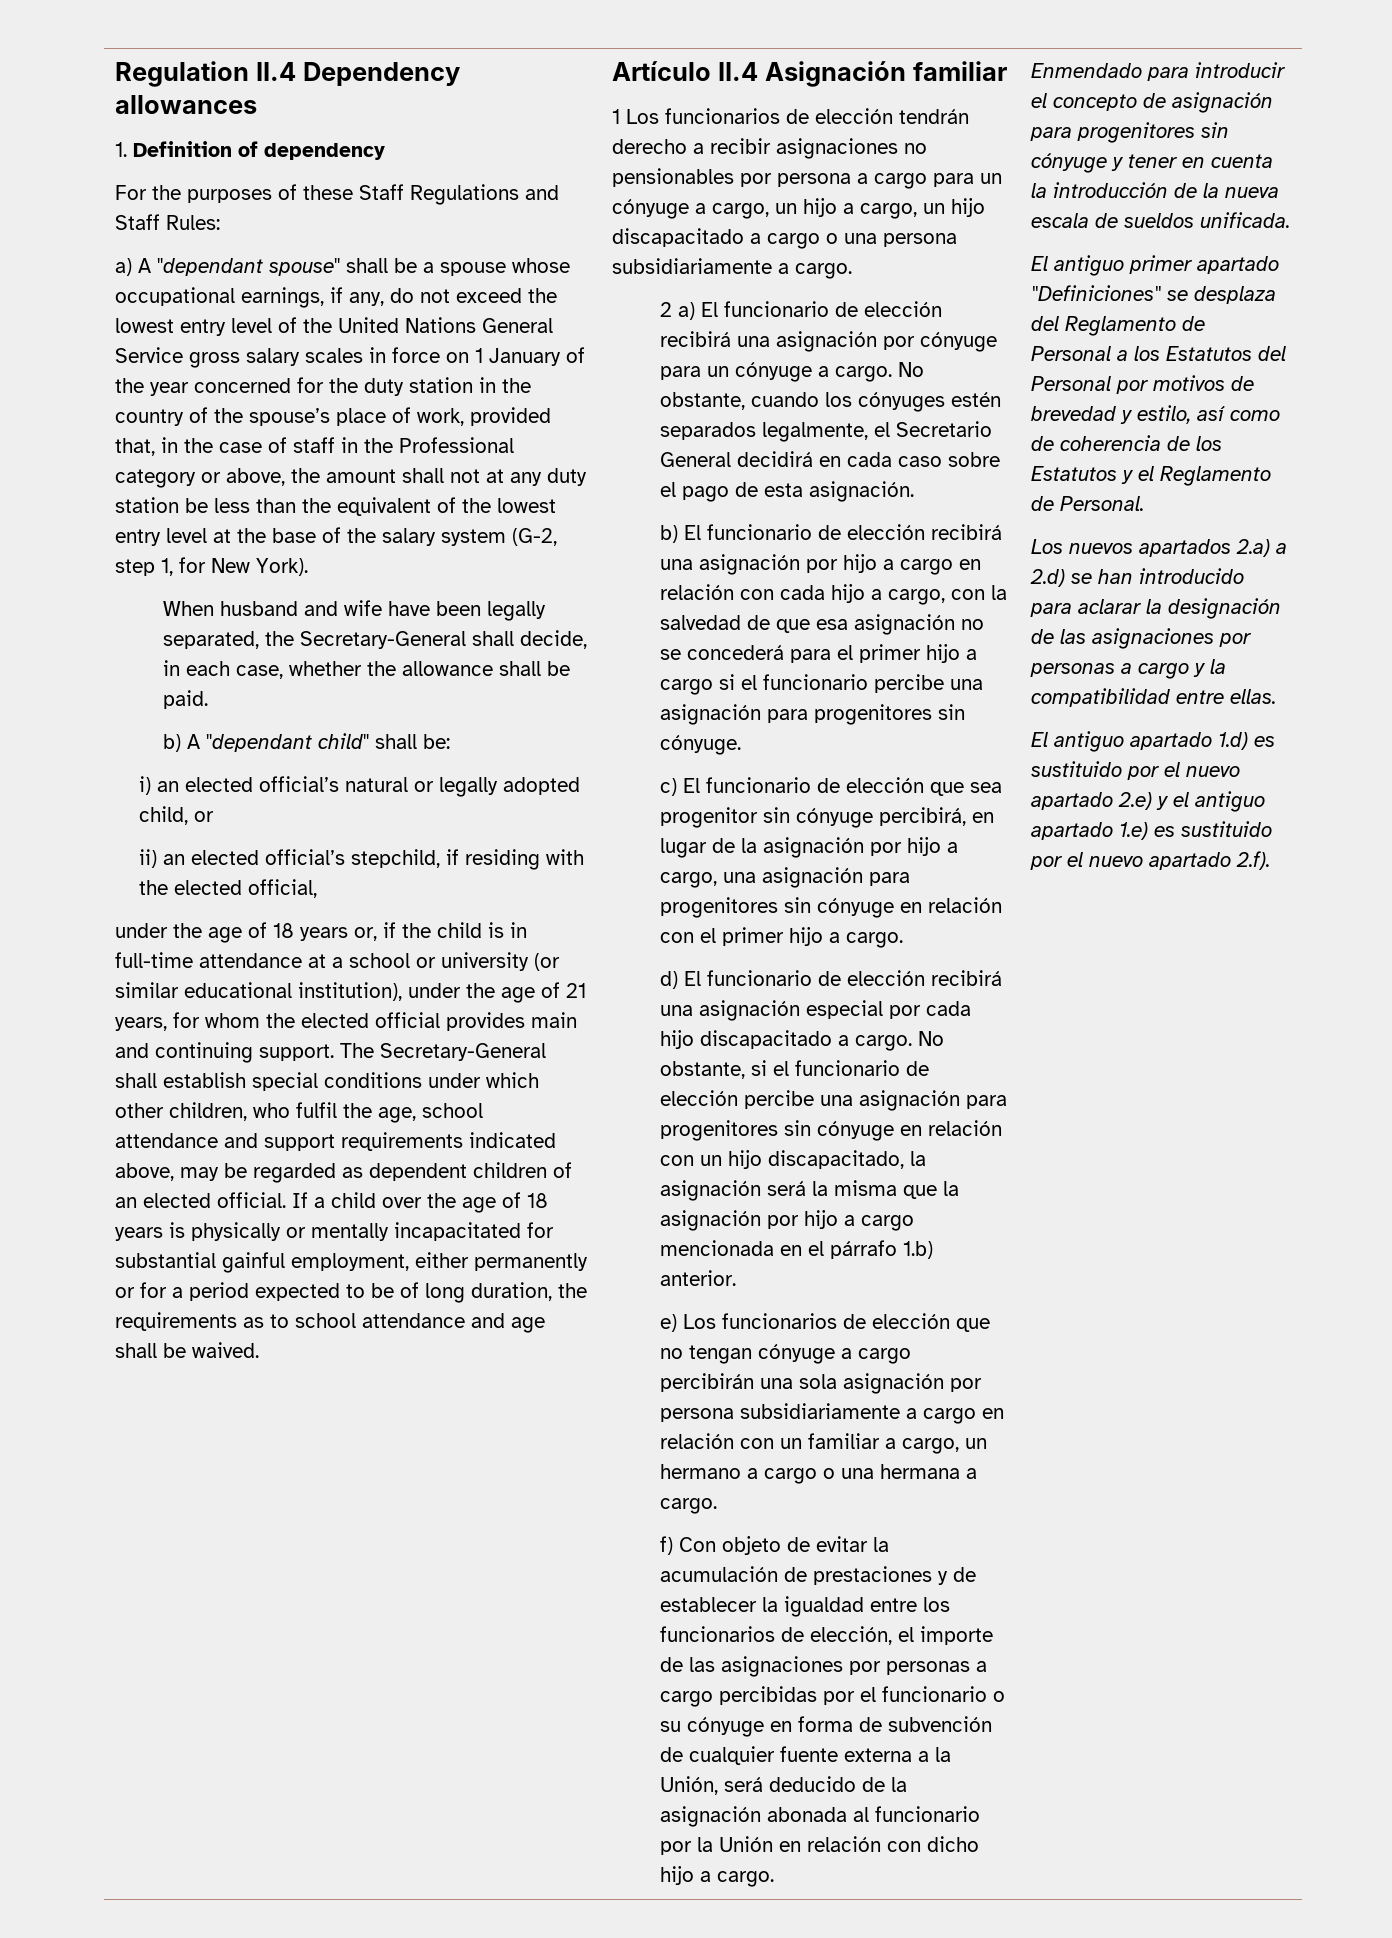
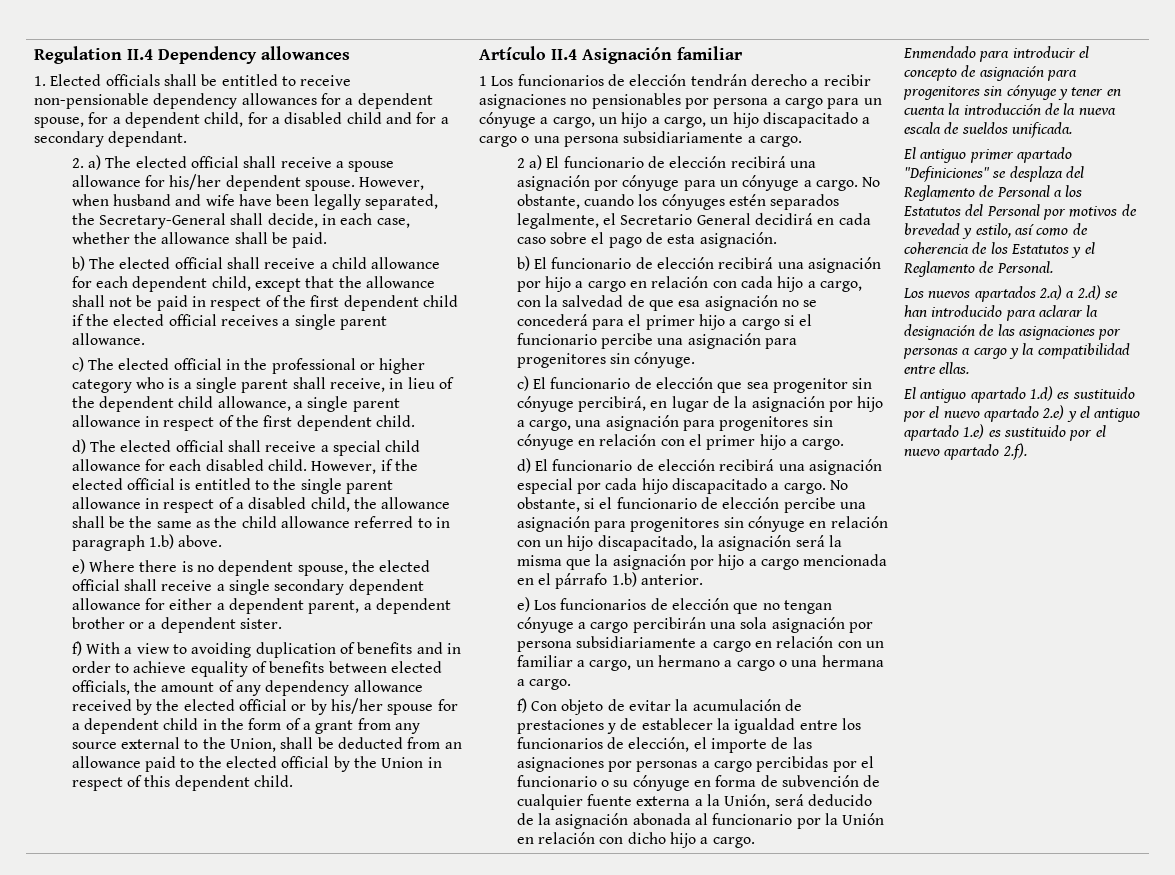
- 1. Definition of dependency
- For the purposes of these Staff Regulations and Staff Rules:
- a) A "dependant spouse" shall be a spouse whose occupational earnings, if any, do not exceed the lowest entry level of the United Nations General Service gross salary scales in force on 1 January of the year concerned for the duty station in the country of the spouse’s place of work, provided that, in the case of staff in the Professional category or above, the amount shall not at any duty station be less than the equivalent of the lowest entry level at the base of the salary system (G-2, step 1, for New York).
- When husband and wife have been legally separated, the Secretary-General shall decide, in each case, whether the allowance shall be paid.
+ 1. Elected officials shall be entitled to receive non-pensionable dependency allowances for a dependent spouse, for a dependent child, for a disabled child and for a secondary dependant.
+ 2. a) The elected official shall receive a spouse allowance for his/her dependent spouse. However, when husband and wife have been legally separated, the Secretary-General shall decide, in each case, whether the allowance shall be paid.
- b) A "dependant child" shall be:
- i) an elected official’s natural or legally adopted child, or
- ii) an elected official’s stepchild, if residing with the elected official,
- under the age of 18 years or, if the child is in full-time attendance at a school or university (or similar educational institution), under the age of 21 years, for whom the elected official provides main and continuing support. The Secretary-General shall establish special conditions under which other children, who fulfil the age, school attendance and support requirements indicated above, may be regarded as dependent children of an elected official. If a child over the age of 18 years is physically or mentally incapacitated for substantial gainful employment, either permanently or for a period expected to be of long duration, the requirements as to school attendance and age shall be waived.
+ b) The elected official shall receive a child allowance for each dependent child, except that the allowance shall not be paid in respect of the first dependent child if the elected official receives a single parent allowance.
+ c) The elected official in the professional or higher category who is a single parent shall receive, in lieu of the dependent child allowance, a single parent allowance in respect of the first dependent child.
+ d) The elected official shall receive a special child allowance for each disabled child. However, if the elected official is entitled to the single parent allowance in respect of a disabled child, the allowance shall be the same as the child allowance referred to in paragraph 1.b) above.
+ e) Where there is no dependent spouse, the elected official shall receive a single secondary dependent allowance for either a dependent parent, a dependent brother or a dependent sister.
+ f) With a view to avoiding duplication of benefits and in order to achieve equality of benefits between elected officials, the amount of any dependency allowance received by the elected official or by his/her spouse for a dependent child in the form of a grant from any source external to the Union, shall be deducted from an allowance paid to the elected official by the Union in respect of this dependent child.

